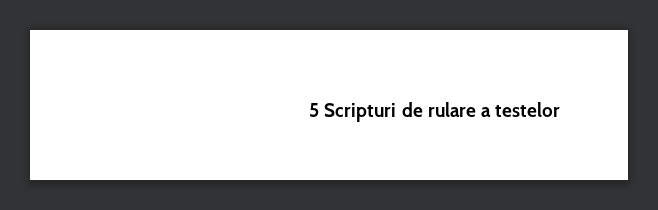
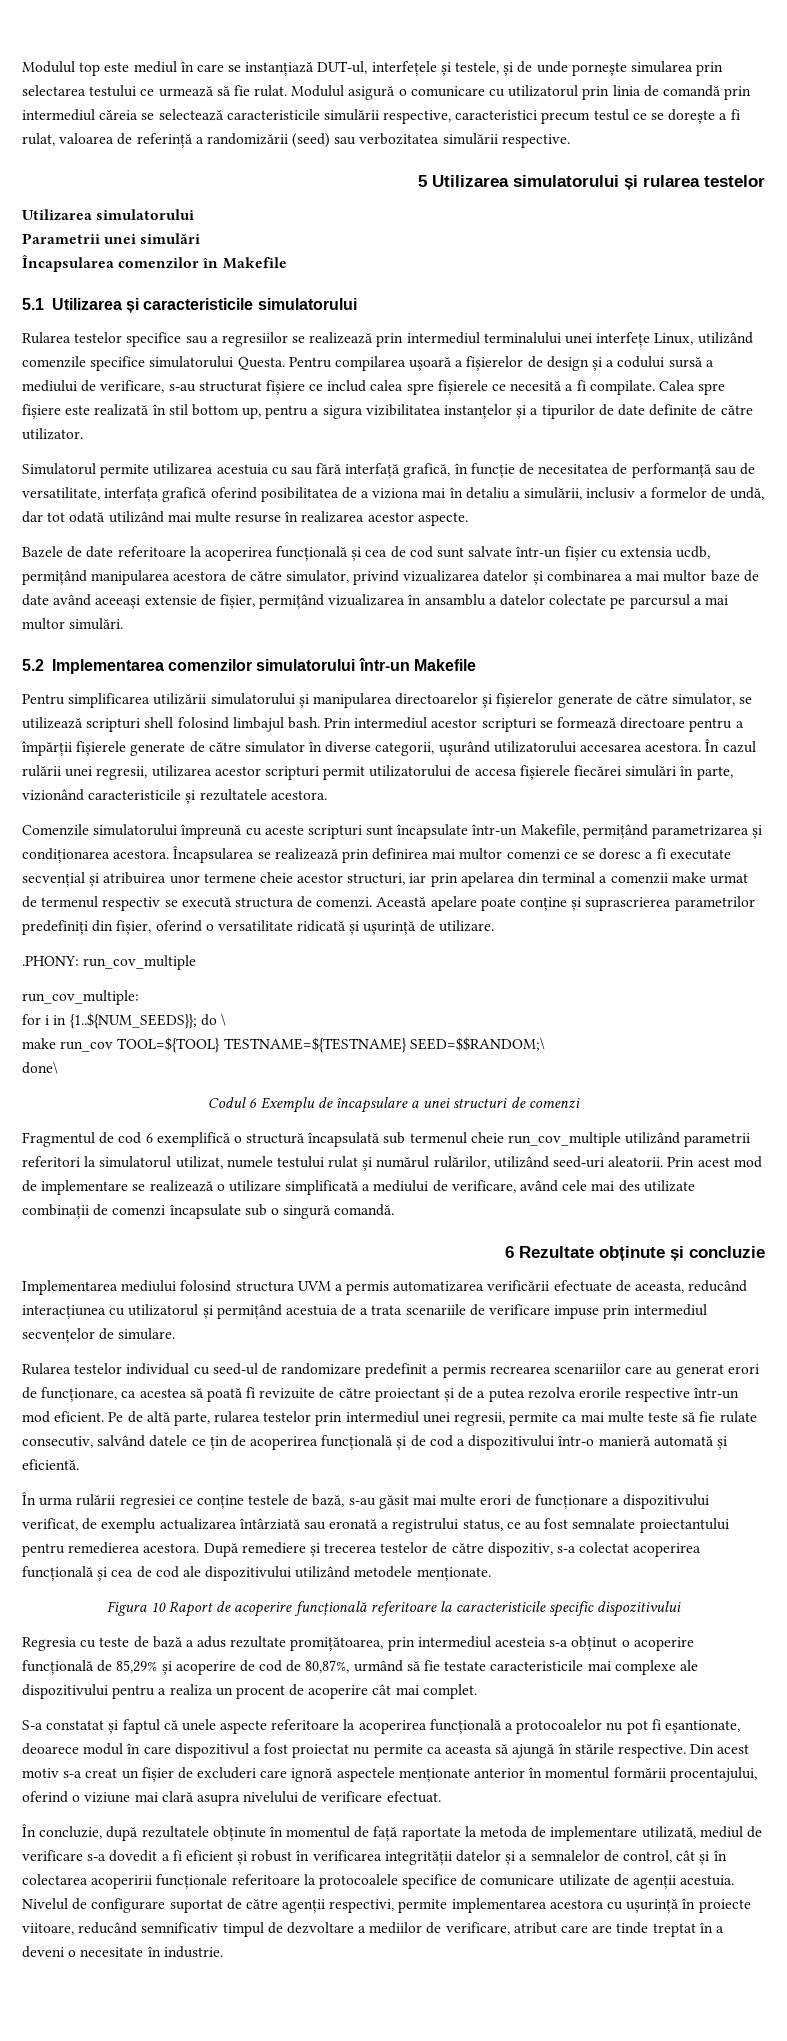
- 5 Scripturi de rulare a testelor
+ Modulul top este mediul în care se instanțiază DUT-ul, interfețele și testele, și de unde pornește simularea prin selectarea testului ce urmează să fie rulat. Modulul asigură o comunicare cu utilizatorul prin linia de comandă prin intermediul căreia se selectează caracteristicile simulării respective, caracteristici precum testul ce se dorește a fi rulat, valoarea de referință a randomizării (seed) sau verbozitatea simulării respective.
+ 5 Utilizarea simulatorului și rularea testelor
+ Utilizarea simulatorului
+ Parametrii unei simulări
+ Încapsularea comenzilor în Makefile
+ 5.1 Utilizarea și caracteristicile simulatorului
+ Rularea testelor specifice sau a regresiilor se realizează prin intermediul terminalului unei interfețe Linux, utilizând comenzile specifice simulatorului Questa. Pentru compilarea ușoară a fișierelor de design și a codului sursă a mediului de verificare, s-au structurat fișiere ce includ calea spre fișierele ce necesită a fi compilate. Calea spre fișiere este realizată în stil bottom up, pentru a sigura vizibilitatea instanțelor și a tipurilor de date definite de către utilizator.
+ Simulatorul permite utilizarea acestuia cu sau fără interfață grafică, în funcție de necesitatea de performanță sau de versatilitate, interfața grafică oferind posibilitatea de a viziona mai în detaliu a simulării, inclusiv a formelor de undă, dar tot odată utilizând mai multe resurse în realizarea acestor aspecte.
+ Bazele de date referitoare la acoperirea funcțională și cea de cod sunt salvate într-un fișier cu extensia ucdb, permițând manipularea acestora de către simulator, privind vizualizarea datelor și combinarea a mai multor baze de date având aceeași extensie de fișier, permițând vizualizarea în ansamblu a datelor colectate pe parcursul a mai multor simulări.
+ 5.2 Implementarea comenzilor simulatorului într-un Makefile
+ Pentru simplificarea utilizării simulatorului și manipularea directoarelor și fișierelor generate de către simulator, se utilizează scripturi shell folosind limbajul bash. Prin intermediul acestor scripturi se formează directoare pentru a împărții fișierele generate de către simulator în diverse categorii, ușurând utilizatorului accesarea acestora. În cazul rulării unei regresii, utilizarea acestor scripturi permit utilizatorului de accesa fișierele fiecărei simulări în parte, vizionând caracteristicile și rezultatele acestora.
+ Comenzile simulatorului împreună cu aceste scripturi sunt încapsulate într-un Makefile, permițând parametrizarea și condiționarea acestora. Încapsularea se realizează prin definirea mai multor comenzi ce se doresc a fi executate secvențial și atribuirea unor termene cheie acestor structuri, iar prin apelarea din terminal a comenzii make urmat de termenul respectiv se execută structura de comenzi. Această apelare poate conține și suprascrierea parametrilor predefiniți din fișier, oferind o versatilitate ridicată și ușurință de utilizare.
+ .PHONY: run_cov_multiple
+ run_cov_multiple:
+ for i in {1..${NUM_SEEDS}}; do \
+ make run_cov TOOL=${TOOL} TESTNAME=${TESTNAME} SEED=$$RANDOM;\
+ done\
+ Codul 6 Exemplu de încapsulare a unei structuri de comenzi
+ Fragmentul de cod 6 exemplifică o structură încapsulată sub termenul cheie run_cov_multiple utilizând parametrii referitori la simulatorul utilizat, numele testului rulat și numărul rulărilor, utilizând seed-uri aleatorii. Prin acest mod de implementare se realizează o utilizare simplificată a mediului de verificare, având cele mai des utilizate combinații de comenzi încapsulate sub o singură comandă.
+ 6 Rezultate obținute și concluzie
+ Implementarea mediului folosind structura UVM a permis automatizarea verificării efectuate de aceasta, reducând interacțiunea cu utilizatorul și permițând acestuia de a trata scenariile de verificare impuse prin intermediul secvențelor de simulare.
+ Rularea testelor individual cu seed-ul de randomizare predefinit a permis recrearea scenariilor care au generat erori de funcționare, ca acestea să poată fi revizuite de către proiectant și de a putea rezolva erorile respective într-un mod eficient. Pe de altă parte, rularea testelor prin intermediul unei regresii, permite ca mai multe teste să fie rulate consecutiv, salvând datele ce țin de acoperirea funcțională și de cod a dispozitivului într-o manieră automată și eficientă.
+ În urma rulării regresiei ce conține testele de bază, s-au găsit mai multe erori de funcționare a dispozitivului verificat, de exemplu actualizarea întârziată sau eronată a registrului status, ce au fost semnalate proiectantului pentru remedierea acestora. După remediere și trecerea testelor de către dispozitiv, s-a colectat acoperirea funcțională și cea de cod ale dispozitivului utilizând metodele menționate.
+ Figura 10 Raport de acoperire funcțională referitoare la caracteristicile specific dispozitivului
+ Regresia cu teste de bază a adus rezultate promițătoarea, prin intermediul acesteia s-a obținut o acoperire funcțională de 85,29% și acoperire de cod de 80,87%, urmând să fie testate caracteristicile mai complexe ale dispozitivului pentru a realiza un procent de acoperire cât mai complet.
+ S-a constatat și faptul că unele aspecte referitoare la acoperirea funcțională a protocoalelor nu pot fi eșantionate, deoarece modul în care dispozitivul a fost proiectat nu permite ca aceasta să ajungă în stările respective. Din acest motiv s-a creat un fișier de excluderi care ignoră aspectele menționate anterior în momentul formării procentajului, oferind o viziune mai clară asupra nivelului de verificare efectuat.
+ În concluzie, după rezultatele obținute în momentul de față raportate la metoda de implementare utilizată, mediul de verificare s-a dovedit a fi eficient și robust în verificarea integrității datelor și a semnalelor de control, cât și în colectarea acoperirii funcționale referitoare la protocoalele specifice de comunicare utilizate de agenții acestuia. Nivelul de configurare suportat de către agenții respectivi, permite implementarea acestora cu ușurință în proiecte viitoare, reducând semnificativ timpul de dezvoltare a mediilor de verificare, atribut care are tinde treptat în a deveni o necesitate în industrie.

